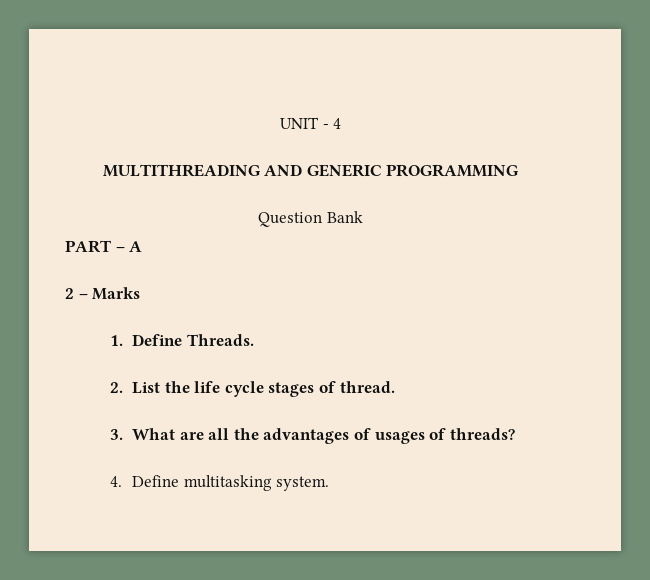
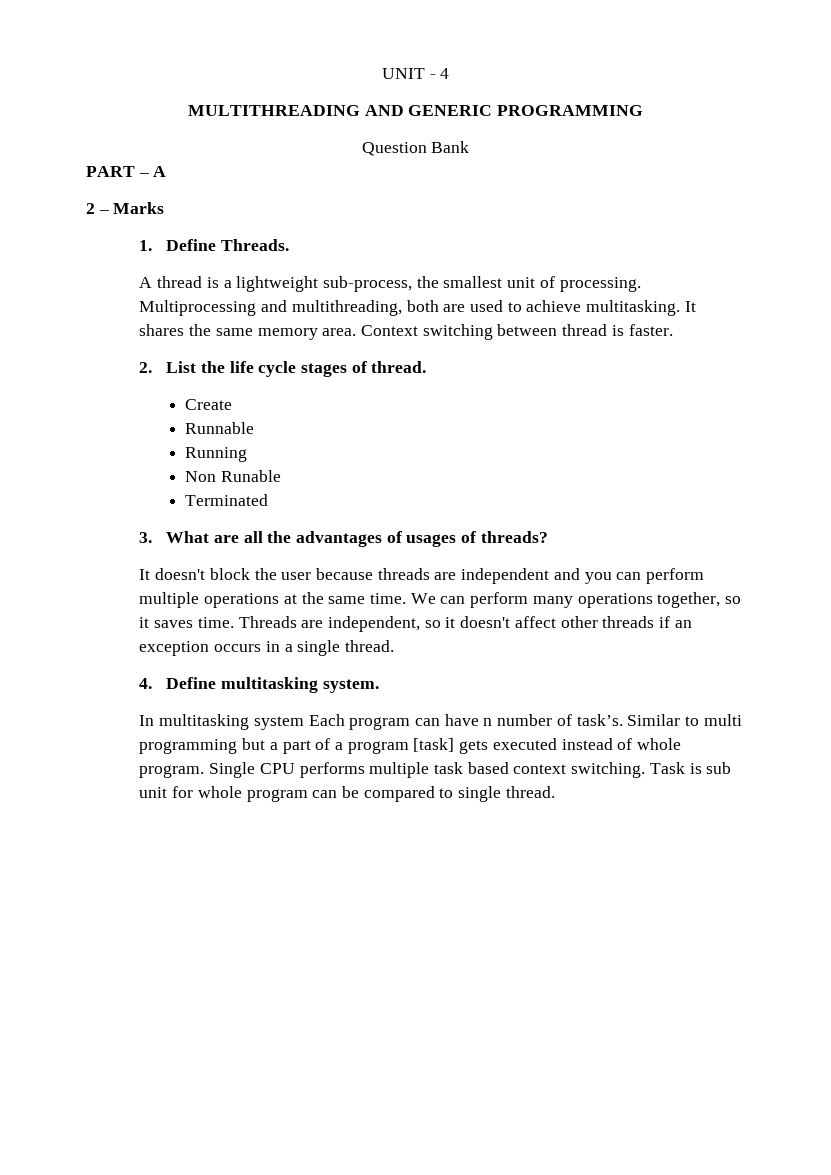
+ A thread is a lightweight sub-process, the smallest unit of processing. Multiprocessing and multithreading, both are used to achieve multitasking. It shares the same memory area. Context switching between thread is faster.
+ Create
+ Runnable
+ Running
+ Non Runable
+ Terminated
+ It doesn't block the user because threads are independent and you can perform multiple operations at the same time. We can perform many operations together, so it saves time. Threads are independent, so it doesn't affect other threads if an exception occurs in a single thread.
  4. Define multitasking system.
+ In multitasking system Each program can have n number of task’s. Similar to multi programming but a part of a program [task] gets executed instead of whole program. Single CPU performs multiple task based context switching. Task is sub unit for whole program can be compared to single thread.

